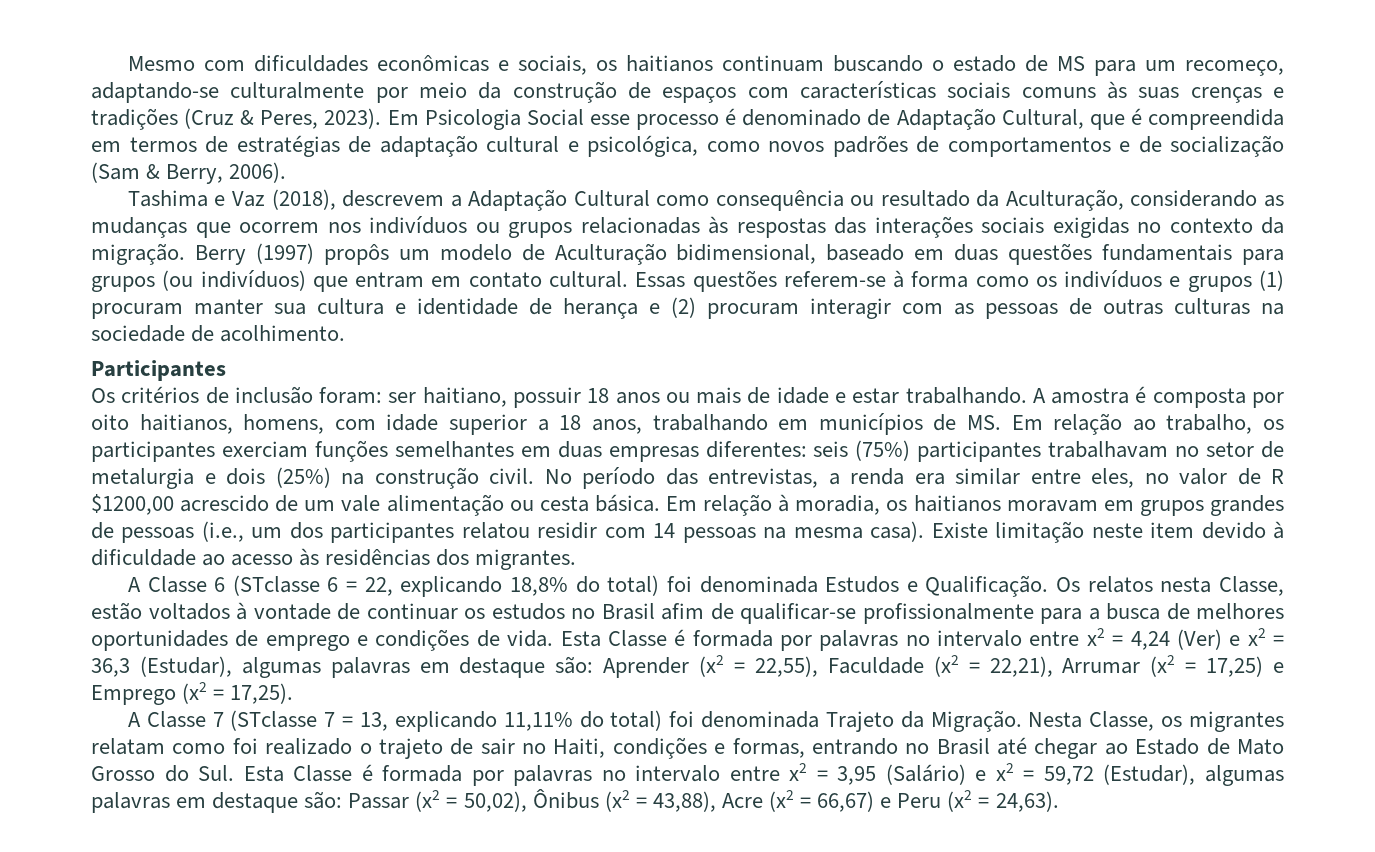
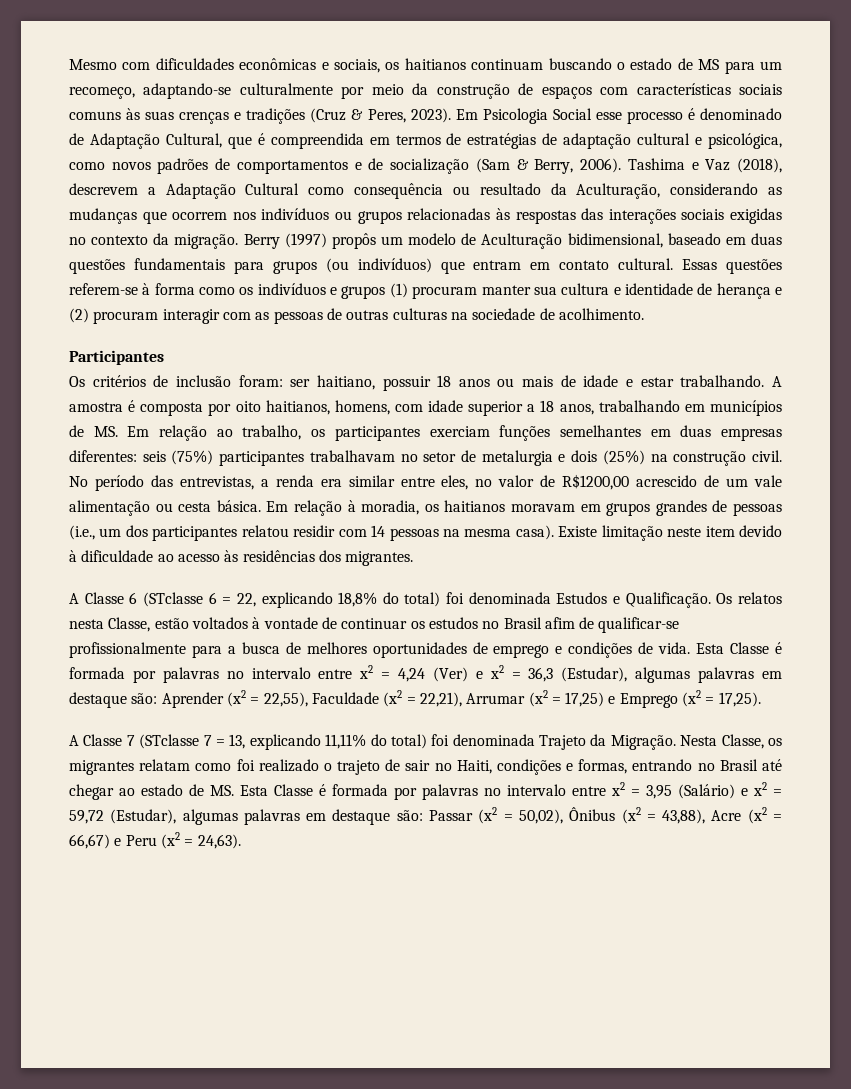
- Em Psicologia Social esse processo é denominado de Adaptação Cultural, que é compreendida em termos de estratégias de adaptação cultural e psicológica, como novos padrões de comportamentos e de socialização (Sam & Berry, 2006).
- Tashima e Vaz (2018), descrevem a Adaptação Cultural como consequência ou resultado da Aculturação, considerando as mudanças que ocorrem nos indivíduos ou grupos relacionadas às respostas das interações sociais exigidas no contexto da migração.
+ Em Psicologia Social esse processo é denominado de Adaptação Cultural, que é compreendida em termos de estratégias de adaptação cultural e psicológica, como novos padrões de comportamentos e de socialização (Sam & Berry, 2006). Tashima e Vaz (2018), descrevem a Adaptação Cultural como consequência ou resultado da Aculturação, considerando as mudanças que ocorrem nos indivíduos ou grupos relacionadas às respostas das interações sociais exigidas no contexto da migração.
- No período das entrevistas, a renda era similar entre eles, no valor de R $1200,00 acrescido de um vale alimentação ou cesta básica.
+ No período das entrevistas, a renda era similar entre eles, no valor de R$1200,00 acrescido de um vale alimentação ou cesta básica.
- Nesta Classe, os migrantes relatam como foi realizado o trajeto de sair no Haiti, condições e formas, entrando no Brasil até chegar ao Estado de Mato Grosso do Sul. Esta Classe é formada por palavras no intervalo entre x2 = 3,95 (Salário) e x2 = 59,72 (Estudar), algumas palavras em destaque são:
+ Nesta Classe, os migrantes relatam como foi realizado o trajeto de sair no Haiti, condições e formas, entrando no Brasil até chegar ao estado de MS. Esta Classe é formada por palavras no intervalo entre x2 = 3,95 (Salário) e x2 = 59,72 (Estudar), algumas palavras em destaque são:

